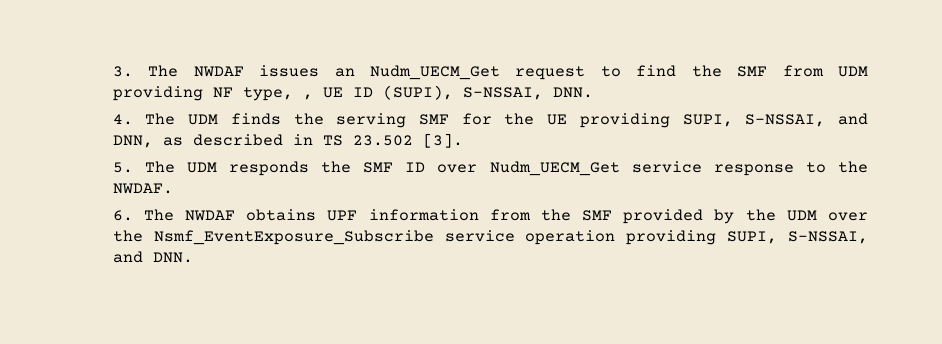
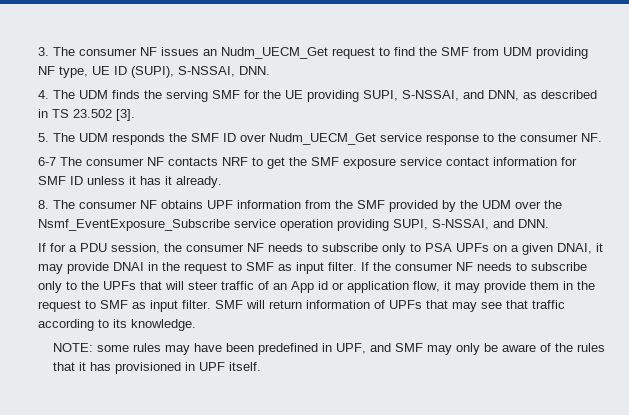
- 3. The NWDAF issues an Nudm_UECM_Get request to find the SMF from UDM providing NF type, , UE ID (SUPI), S-NSSAI, DNN.
+ 3. The consumer NF issues an Nudm_UECM_Get request to find the SMF from UDM providing NF type, UE ID (SUPI), S-NSSAI, DNN.
- 5. The UDM responds the SMF ID over Nudm_UECM_Get service response to the NWDAF.
- 6. The NWDAF obtains UPF information from the SMF provided by the UDM over the Nsmf_EventExposure_Subscribe service operation providing SUPI, S-NSSAI, and DNN.
+ 5. The UDM responds the SMF ID over Nudm_UECM_Get service response to the consumer NF.
+ 6-7 The consumer NF contacts NRF to get the SMF exposure service contact information for SMF ID unless it has it already.
+ 8. The consumer NF obtains UPF information from the SMF provided by the UDM over the Nsmf_EventExposure_Subscribe service operation providing SUPI, S-NSSAI, and DNN.
+ If for a PDU session, the consumer NF needs to subscribe only to PSA UPFs on a given DNAI, it may provide DNAI in the request to SMF as input filter. If the consumer NF needs to subscribe only to the UPFs that will steer traffic of an App id or application flow, it may provide them in the request to SMF as input filter. SMF will return information of UPFs that may see that traffic according to its knowledge.
+ NOTE: some rules may have been predefined in UPF, and SMF may only be aware of the rules that it has provisioned in UPF itself.

